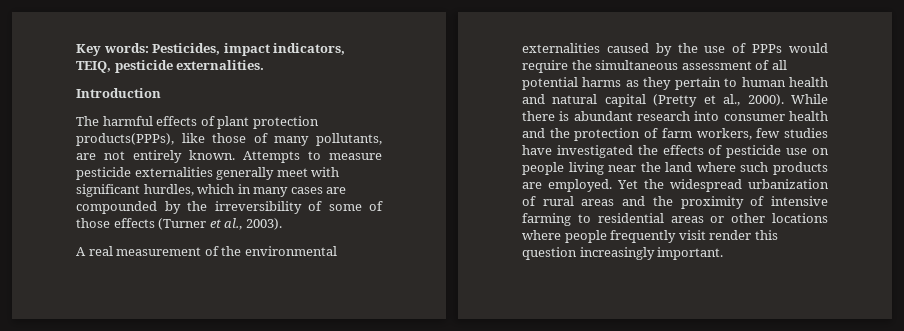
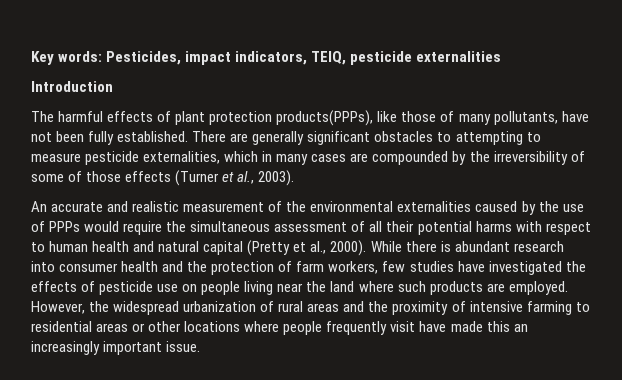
- Key words: Pesticides, impact indicators, TEIQ, pesticide externalities.
+ Key words: Pesticides, impact indicators, TEIQ, pesticide externalities
- The harmful effects of plant protection products(PPPs), like those of many pollutants, are not entirely known. Attempts to measure pesticide externalities generally meet with significant hurdles, which in many cases are compounded by the irreversibility of some of those effects (Turner et al., 2003).
+ The harmful effects of plant protection products(PPPs), like those of many pollutants, have not been fully established. There are generally significant obstacles to attempting to measure pesticide externalities, which in many cases are compounded by the irreversibility of some of those effects (Turner et al., 2003).
- A real measurement of the environmental externalities caused by the use of PPPs would require the simultaneous assessment of all potential harms as they pertain to human health and natural capital (Pretty et al., 2000).
+ An accurate and realistic measurement of the environmental externalities caused by the use of PPPs would require the simultaneous assessment of all their potential harms with respect to human health and natural capital (Pretty et al., 2000).
- Yet the widespread urbanization of rural areas and the proximity of intensive farming to residential areas or other locations where people frequently visit render this question increasingly important.
+ However, the widespread urbanization of rural areas and the proximity of intensive farming to residential areas or other locations where people frequently visit have made this an increasingly important issue.

